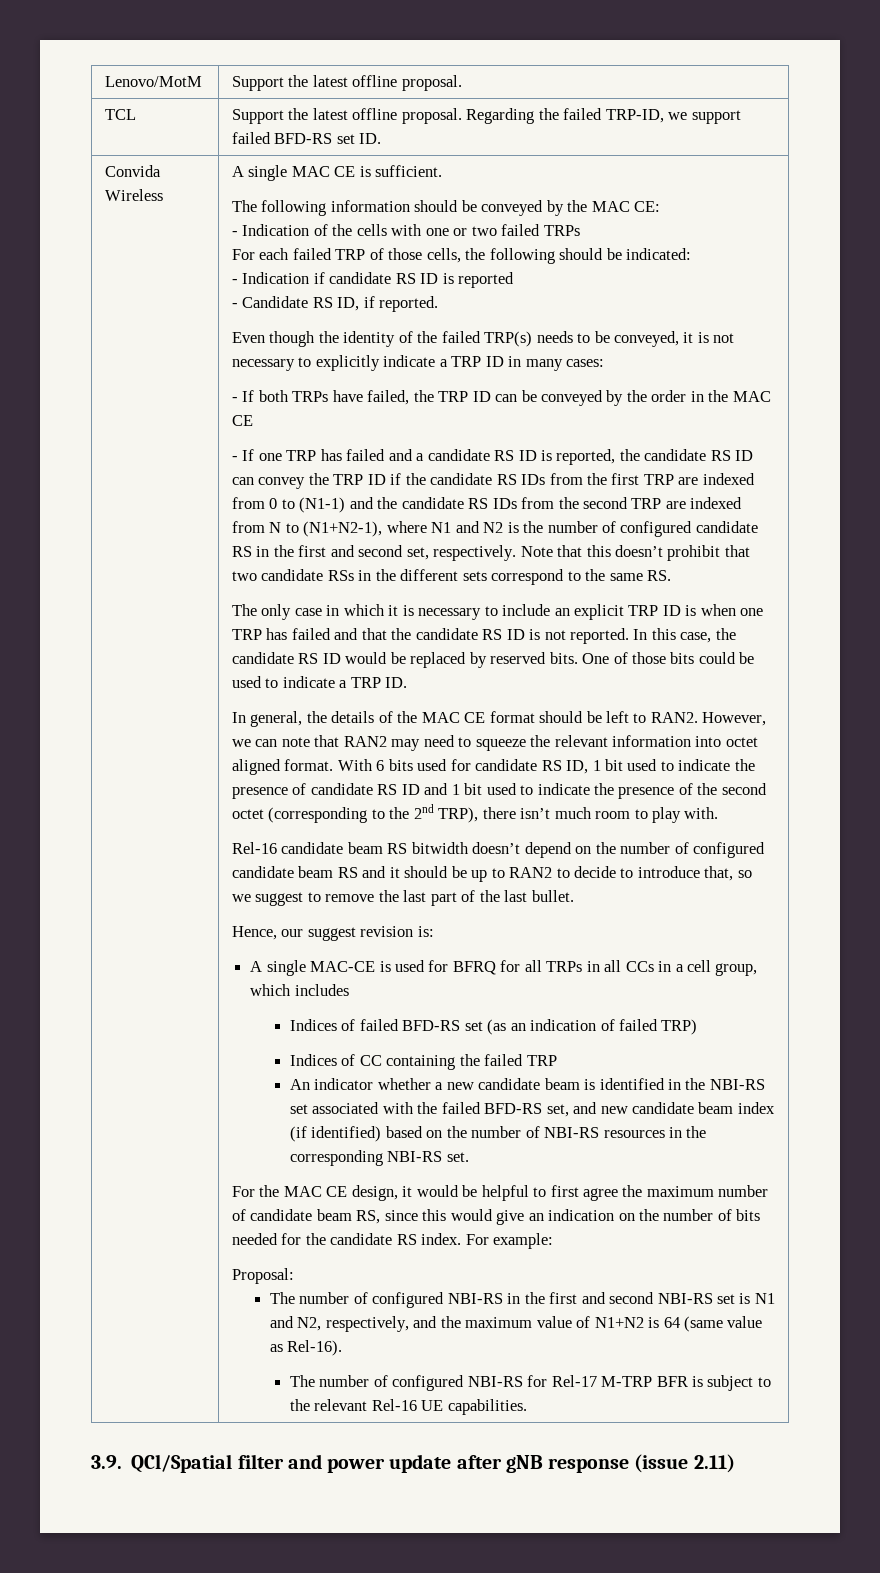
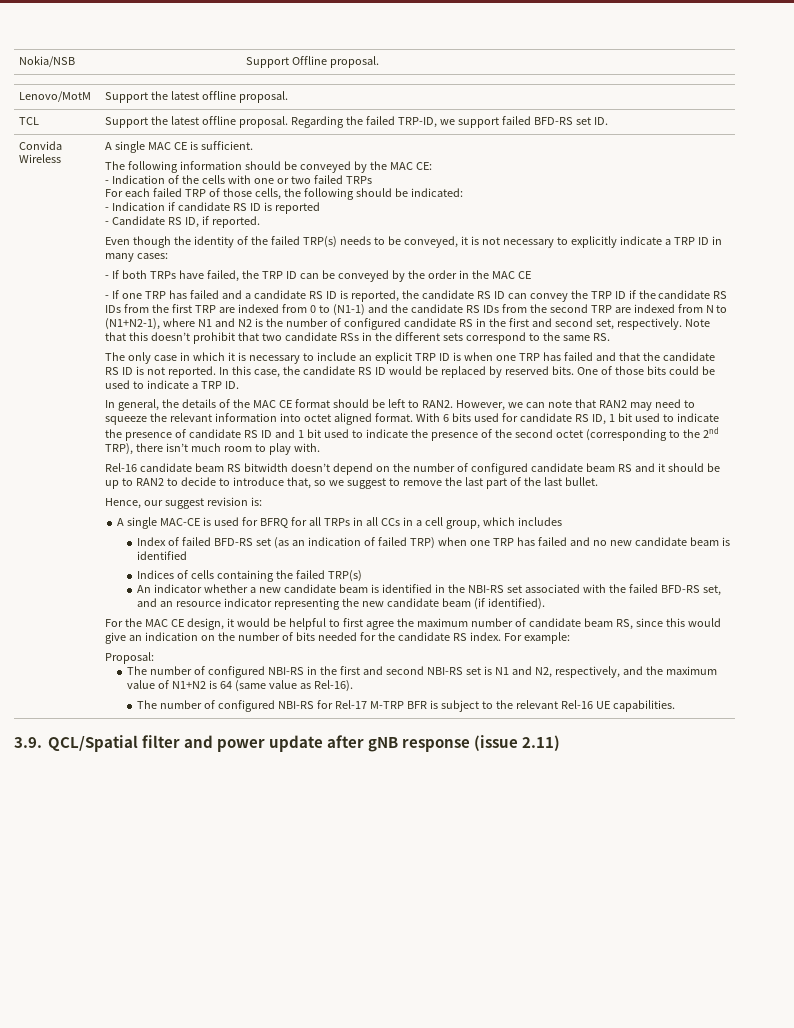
+ Nokia/NSB | Support Offline proposal.
- Indices of failed BFD-RS set (as an indication of failed TRP)
- Indices of CC containing the failed TRP
+ Index of failed BFD-RS set (as an indication of failed TRP) when one TRP has failed and no new candidate beam is identified
+ Indices of cells containing the failed TRP(s)
- An indicator whether a new candidate beam is identified in the NBI-RS set associated with the failed BFD-RS set, and new candidate beam index (if identified) based on the number of NBI-RS resources in the corresponding NBI-RS set.
+ An indicator whether a new candidate beam is identified in the NBI-RS set associated with the failed BFD-RS set, and an resource indicator representing the new candidate beam (if identified).
- 3.9. QCl/Spatial filter and power update after gNB response (issue 2.11)
+ 3.9. QCL/Spatial filter and power update after gNB response (issue 2.11)

